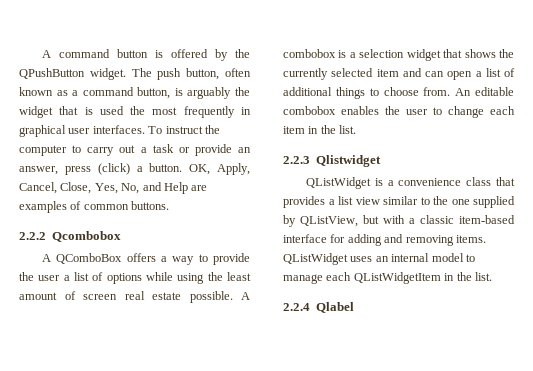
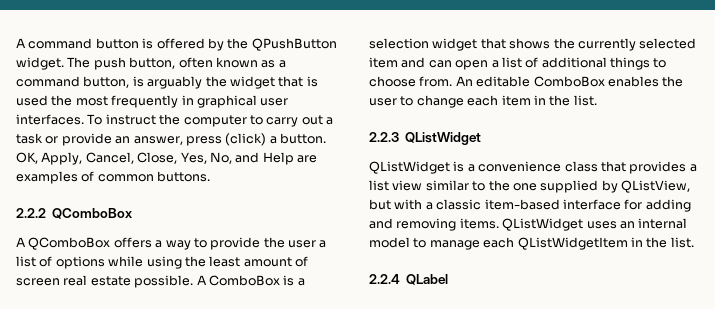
- 2.2.2 Qcombobox
+ 2.2.2 QComboBox
- A combobox is a selection widget that shows the currently selected item and can open a list of additional things to choose from.
+ A ComboBox is a selection widget that shows the currently selected item and can open a list of additional things to choose from.
- An editable combobox enables the user to change each item in the list.
+ An editable ComboBox enables the user to change each item in the list.
- 2.2.3 Qlistwidget
+ 2.2.3 QListWidget
- 2.2.4 Qlabel
+ 2.2.4 QLabel

